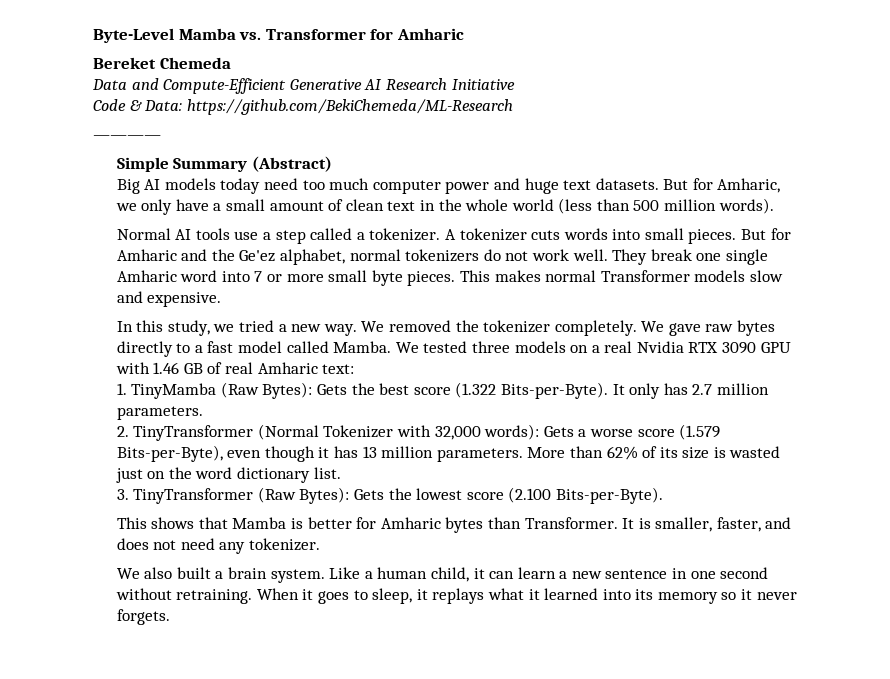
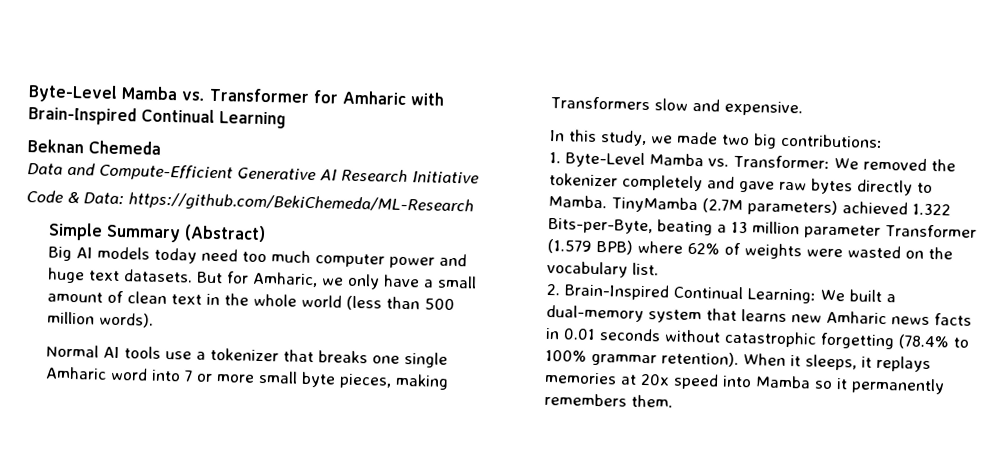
- Byte-Level Mamba vs. Transformer for Amharic
- Bereket Chemeda
+ Byte-Level Mamba vs. Transformer for Amharic with Brain-Inspired Continual Learning
+ Beknan Chemeda
- ――――
- Normal AI tools use a step called a tokenizer. A tokenizer cuts words into small pieces. But for Amharic and the Ge'ez alphabet, normal tokenizers do not work well. They break one single Amharic word into 7 or more small byte pieces. This makes normal Transformer models slow and expensive.
+ Normal AI tools use a tokenizer that breaks one single Amharic word into 7 or more small byte pieces, making Transformers slow and expensive.
- In this study, we tried a new way. We removed the tokenizer completely. We gave raw bytes directly to a fast model called Mamba. We tested three models on a real Nvidia RTX 3090 GPU with 1.46 GB of real Amharic text:
- 1. TinyMamba (Raw Bytes): Gets the best score (1.322 Bits-per-Byte). It only has 2.7 million parameters.
- 2. TinyTransformer (Normal Tokenizer with 32,000 words): Gets a worse score (1.579 Bits-per-Byte), even though it has 13 million parameters. More than 62% of its size is wasted just on the word dictionary list.
- 3. TinyTransformer (Raw Bytes): Gets the lowest score (2.100 Bits-per-Byte).
- This shows that Mamba is better for Amharic bytes than Transformer. It is smaller, faster, and does not need any tokenizer.
- We also built a brain system. Like a human child, it can learn a new sentence in one second without retraining. When it goes to sleep, it replays what it learned into its memory so it never forgets.
+ In this study, we made two big contributions:
+ 1. Byte-Level Mamba vs. Transformer: We removed the tokenizer completely and gave raw bytes directly to Mamba. TinyMamba (2.7M parameters) achieved 1.322 Bits-per-Byte, beating a 13 million parameter Transformer (1.579 BPB) where 62% of weights were wasted on the vocabulary list.
+ 2. Brain-Inspired Continual Learning: We built a dual-memory system that learns new Amharic news facts in 0.01 seconds without catastrophic forgetting (78.4% to 100% grammar retention). When it sleeps, it replays memories at 20x speed into Mamba so it permanently remembers them.

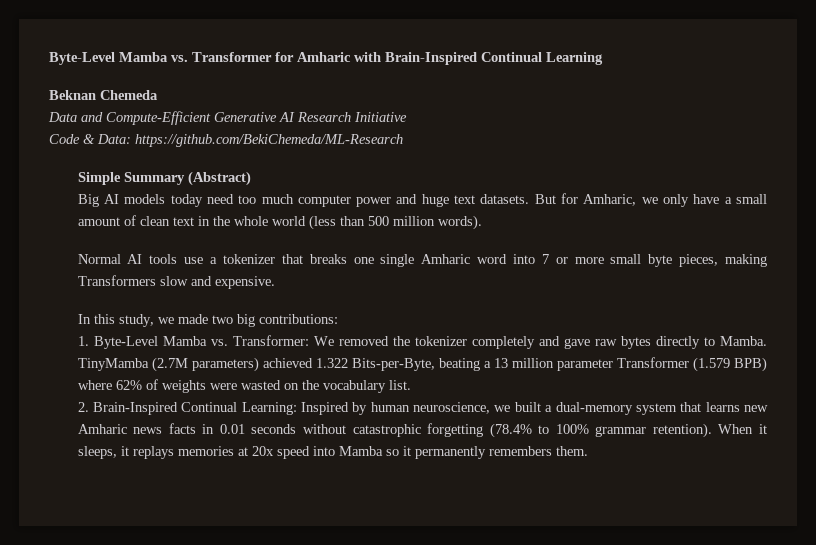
- 2. Brain-Inspired Continual Learning: We built a dual-memory system that learns new Amharic news facts in 0.01 seconds without catastrophic forgetting (78.4% to 100% grammar retention).
+ 2. Brain-Inspired Continual Learning: Inspired by human neuroscience, we built a dual-memory system that learns new Amharic news facts in 0.01 seconds without catastrophic forgetting (78.4% to 100% grammar retention).

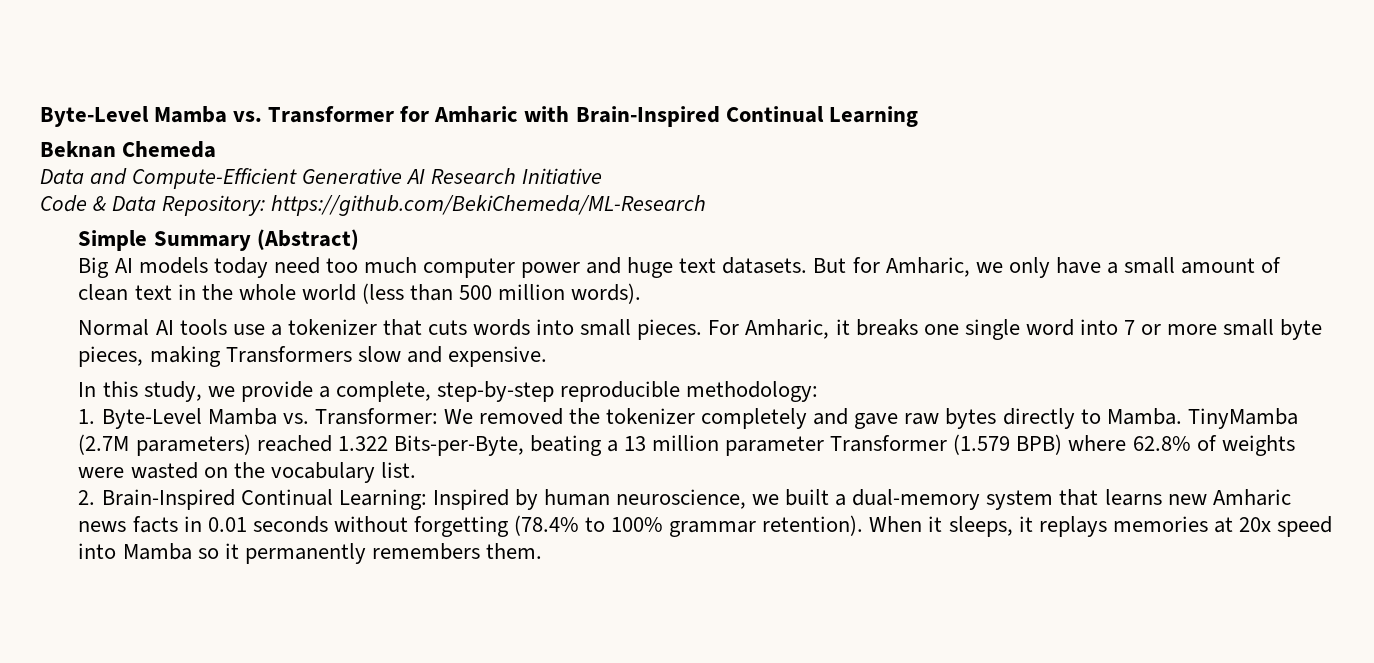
- Code & Data: https://github.com/BekiChemeda/ML-Research
+ Code & Data Repository: https://github.com/BekiChemeda/ML-Research
- Normal AI tools use a tokenizer that breaks one single Amharic word into 7 or more small byte pieces, making Transformers slow and expensive.
+ Normal AI tools use a tokenizer that cuts words into small pieces. For Amharic, it breaks one single word into 7 or more small byte pieces, making Transformers slow and expensive.
- In this study, we made two big contributions:
+ In this study, we provide a complete, step-by-step reproducible methodology:
- TinyMamba (2.7M parameters) achieved 1.322 Bits-per-Byte, beating a 13 million parameter Transformer (1.579 BPB) where 62% of weights were wasted on the vocabulary list.
+ TinyMamba (2.7M parameters) reached 1.322 Bits-per-Byte, beating a 13 million parameter Transformer (1.579 BPB) where 62.8% of weights were wasted on the vocabulary list.
- 2. Brain-Inspired Continual Learning: Inspired by human neuroscience, we built a dual-memory system that learns new Amharic news facts in 0.01 seconds without catastrophic forgetting (78.4% to 100% grammar retention).
+ 2. Brain-Inspired Continual Learning: Inspired by human neuroscience, we built a dual-memory system that learns new Amharic news facts in 0.01 seconds without forgetting (78.4% to 100% grammar retention).

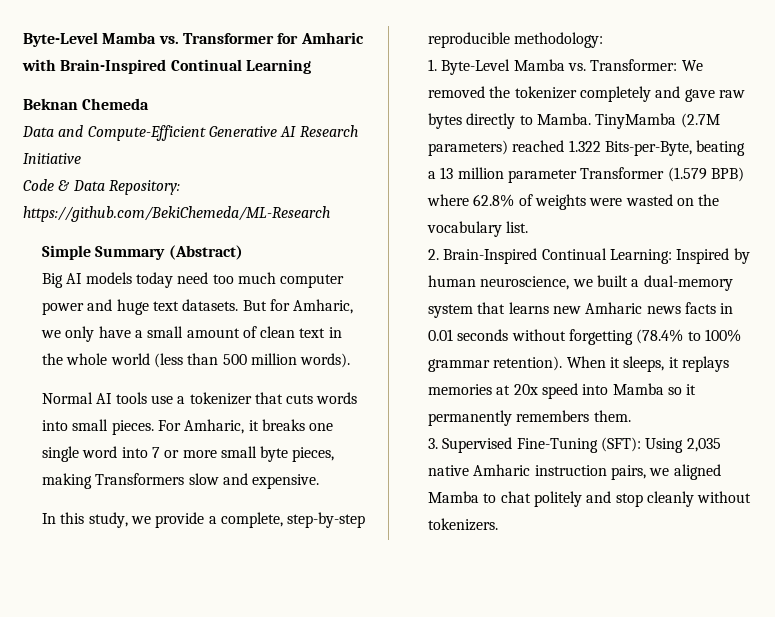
+ 3. Supervised Fine-Tuning (SFT): Using 2,035 native Amharic instruction pairs, we aligned Mamba to chat politely and stop cleanly without tokenizers.

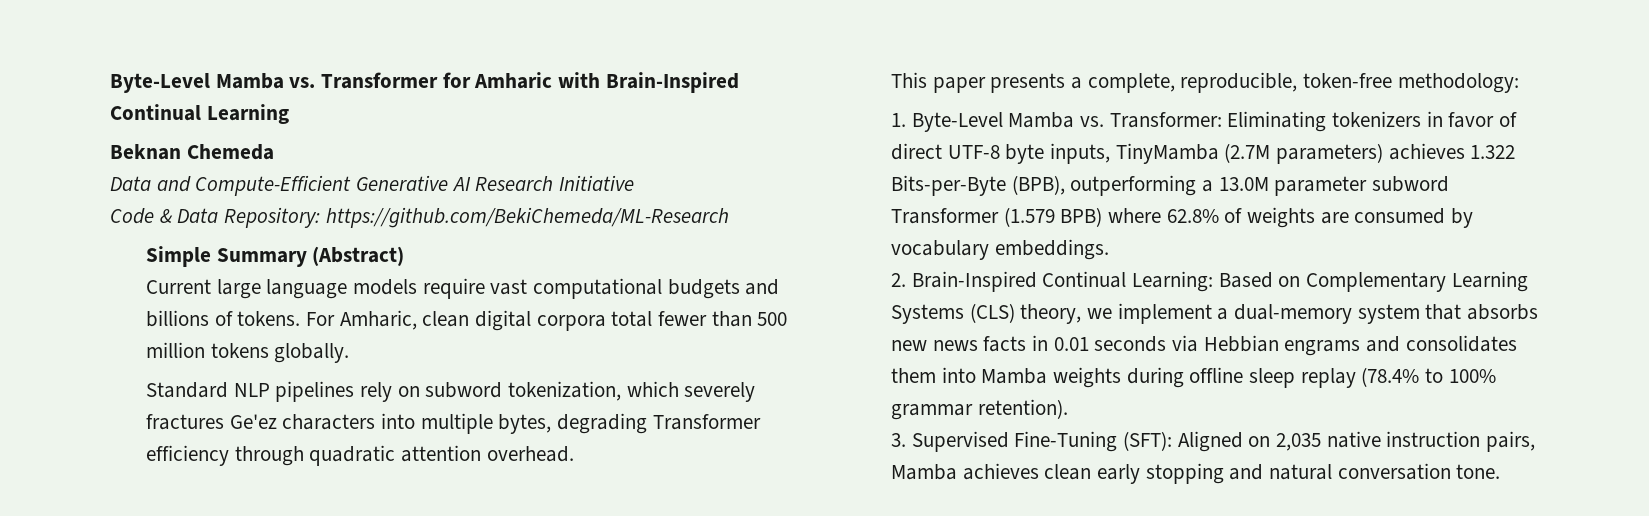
- Big AI models today need too much computer power and huge text datasets. But for Amharic, we only have a small amount of clean text in the whole world (less than 500 million words).
- Normal AI tools use a tokenizer that cuts words into small pieces. For Amharic, it breaks one single word into 7 or more small byte pieces, making Transformers slow and expensive.
- In this study, we provide a complete, step-by-step reproducible methodology:
+ Current large language models require vast computational budgets and billions of tokens. For Amharic, clean digital corpora total fewer than 500 million tokens globally.
+ Standard NLP pipelines rely on subword tokenization, which severely fractures Ge'ez characters into multiple bytes, degrading Transformer efficiency through quadratic attention overhead.
+ This paper presents a complete, reproducible, token-free methodology:
- 1. Byte-Level Mamba vs. Transformer: We removed the tokenizer completely and gave raw bytes directly to Mamba. TinyMamba (2.7M parameters) reached 1.322 Bits-per-Byte, beating a 13 million parameter Transformer (1.579 BPB) where 62.8% of weights were wasted on the vocabulary list.
- 2. Brain-Inspired Continual Learning: Inspired by human neuroscience, we built a dual-memory system that learns new Amharic news facts in 0.01 seconds without forgetting (78.4% to 100% grammar retention). When it sleeps, it replays memories at 20x speed into Mamba so it permanently remembers them.
+ 1. Byte-Level Mamba vs. Transformer: Eliminating tokenizers in favor of direct UTF-8 byte inputs, TinyMamba (2.7M parameters) achieves 1.322 Bits-per-Byte (BPB), outperforming a 13.0M parameter subword Transformer (1.579 BPB) where 62.8% of weights are consumed by vocabulary embeddings.
+ 2. Brain-Inspired Continual Learning: Based on Complementary Learning Systems (CLS) theory, we implement a dual-memory system that absorbs new news facts in 0.01 seconds via Hebbian engrams and consolidates them into Mamba weights during offline sleep replay (78.4% to 100% grammar retention).
- 3. Supervised Fine-Tuning (SFT): Using 2,035 native Amharic instruction pairs, we aligned Mamba to chat politely and stop cleanly without tokenizers.
+ 3. Supervised Fine-Tuning (SFT): Aligned on 2,035 native instruction pairs, Mamba achieves clean early stopping and natural conversation tone.

